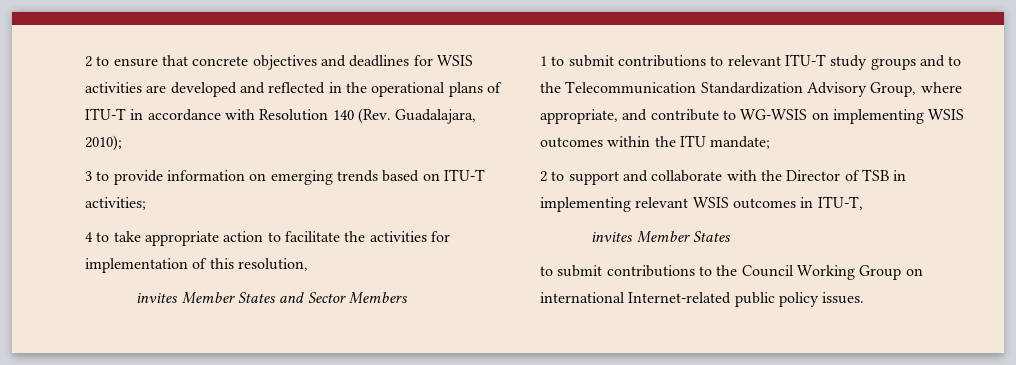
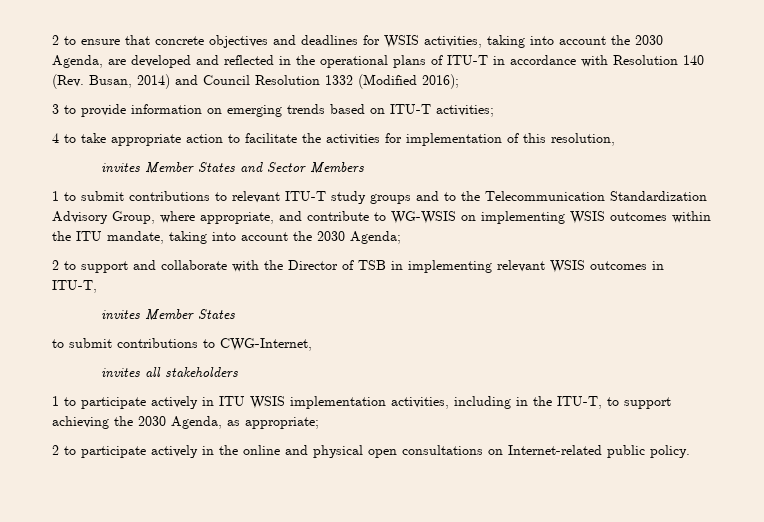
- 2 to ensure that concrete objectives and deadlines for WSIS activities are developed and reflected in the operational plans of ITU-T in accordance with Resolution 140 (Rev. Guadalajara, 2010);
+ 2 to ensure that concrete objectives and deadlines for WSIS activities, taking into account the 2030 Agenda, are developed and reflected in the operational plans of ITU-T in accordance with Resolution 140 (Rev. Busan, 2014) and Council Resolution 1332 (Modified 2016);
- 1 to submit contributions to relevant ITU-T study groups and to the Telecommunication Standardization Advisory Group, where appropriate, and contribute to WG-WSIS on implementing WSIS outcomes within the ITU mandate;
+ 1 to submit contributions to relevant ITU-T study groups and to the Telecommunication Standardization Advisory Group, where appropriate, and contribute to WG-WSIS on implementing WSIS outcomes within the ITU mandate, taking into account the 2030 Agenda;
- to submit contributions to the Council Working Group on international Internet-related public policy issues.
+ to submit contributions to CWG-Internet,
+ invites all stakeholders
+ 1 to participate actively in ITU WSIS implementation activities, including in the ITU-T, to support achieving the 2030 Agenda, as appropriate;
+ 2 to participate actively in the online and physical open consultations on Internet-related public policy.

